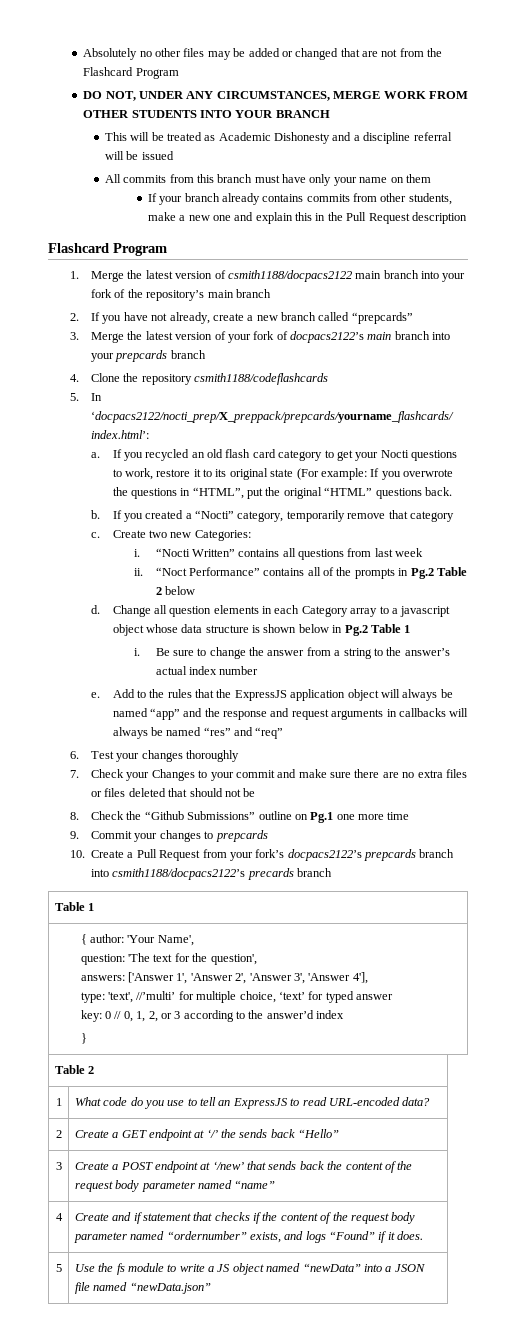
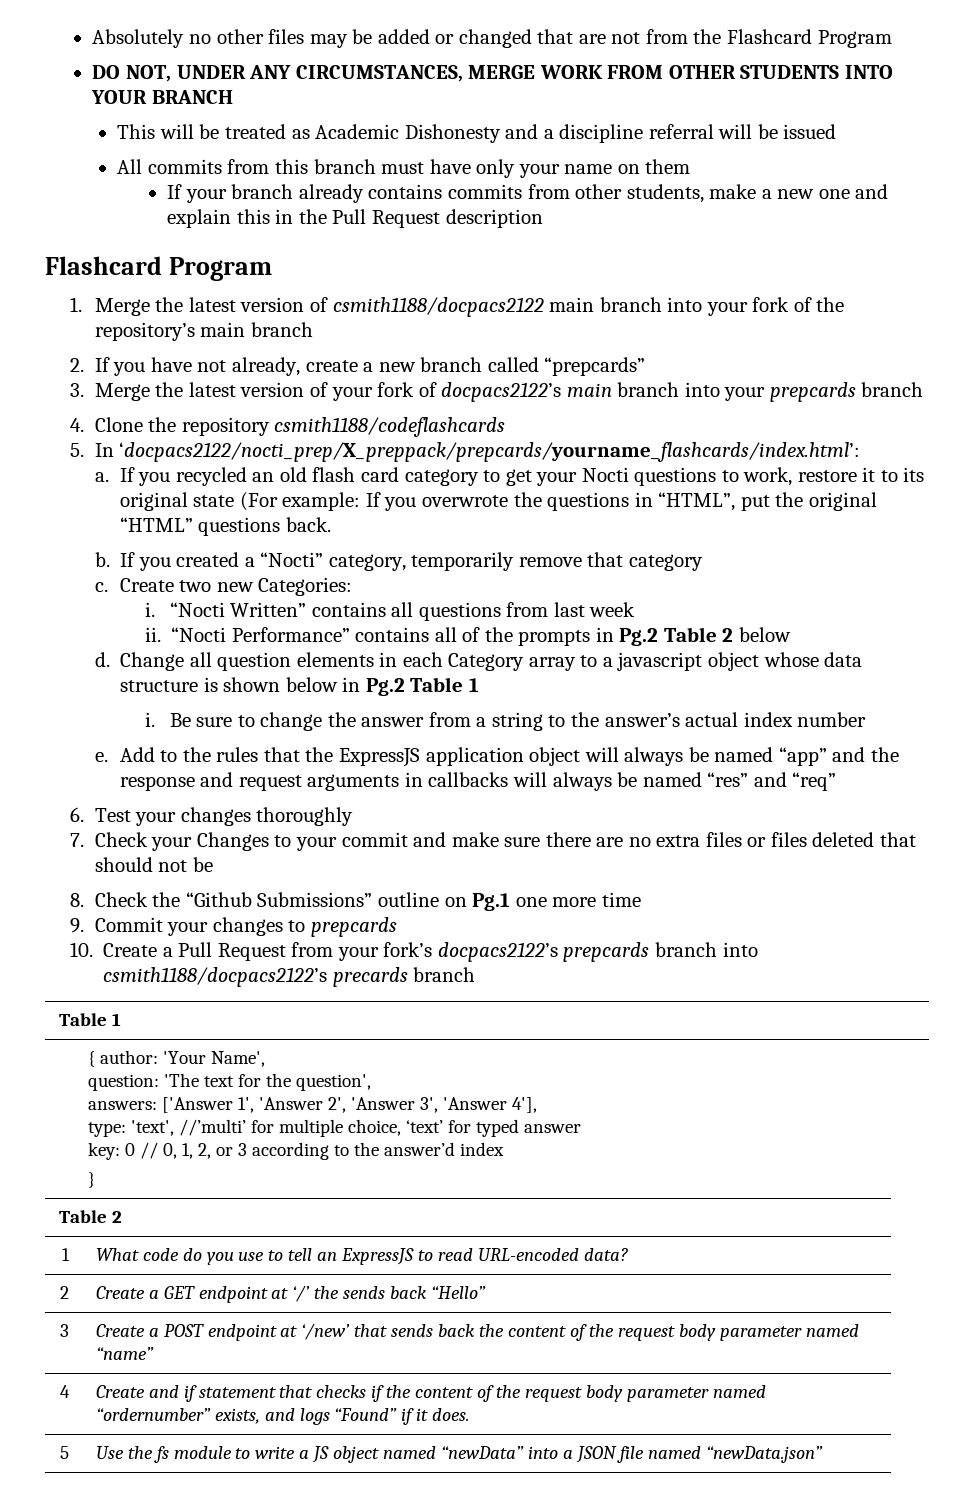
- “Noct Performance” contains all of the prompts in Pg.2 Table 2 below
+ “Nocti Performance” contains all of the prompts in Pg.2 Table 2 below

